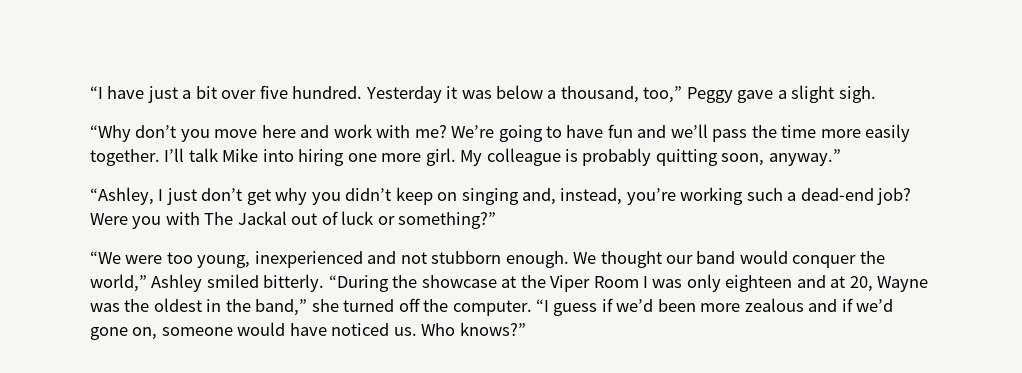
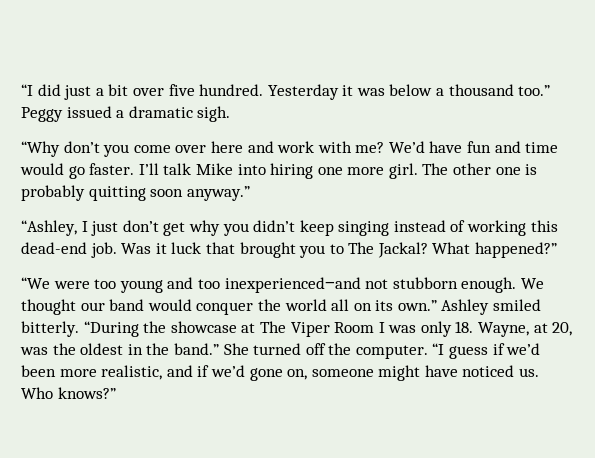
- “I have just a bit over five hundred.
+ “I did just a bit over five hundred.
- Yesterday it was below a thousand, too,” Peggy gave a slight sigh.
+ Yesterday it was below a thousand too.” Peggy issued a dramatic sigh.
- “Why don’t you move here and work with me?
+ “Why don’t you come over here and work with me?
- We’re going to have fun and we’ll pass the time more easily together.
+ We’d have fun and time would go faster.
- My colleague is probably quitting soon, anyway.”
+ The other one is probably quitting soon anyway.”
- “Ashley, I just don’t get why you didn’t keep on singing and, instead, you’re working such a dead-end job? Were you with The Jackal out of luck or something?”
+ “Ashley, I just don’t get why you didn’t keep singing instead of working this dead-end job. Was it luck that brought you to The Jackal? What happened?”
- “We were too young, inexperienced and not stubborn enough.
+ “We were too young and too inexperienced‒and not stubborn enough.
- We thought our band would conquer the world,” Ashley smiled bitterly.
+ We thought our band would conquer the world all on its own.” Ashley smiled bitterly.
- “During the showcase at the Viper Room I was only eighteen and at 20, Wayne was the oldest in the band,” she turned off the computer.
+ “During the showcase at The Viper Room I was only 18. Wayne, at 20, was the oldest in the band.” She turned off the computer.
- “I guess if we’d been more zealous and if we’d gone on, someone would have noticed us.
+ “I guess if we’d been more realistic, and if we’d gone on, someone might have noticed us.

